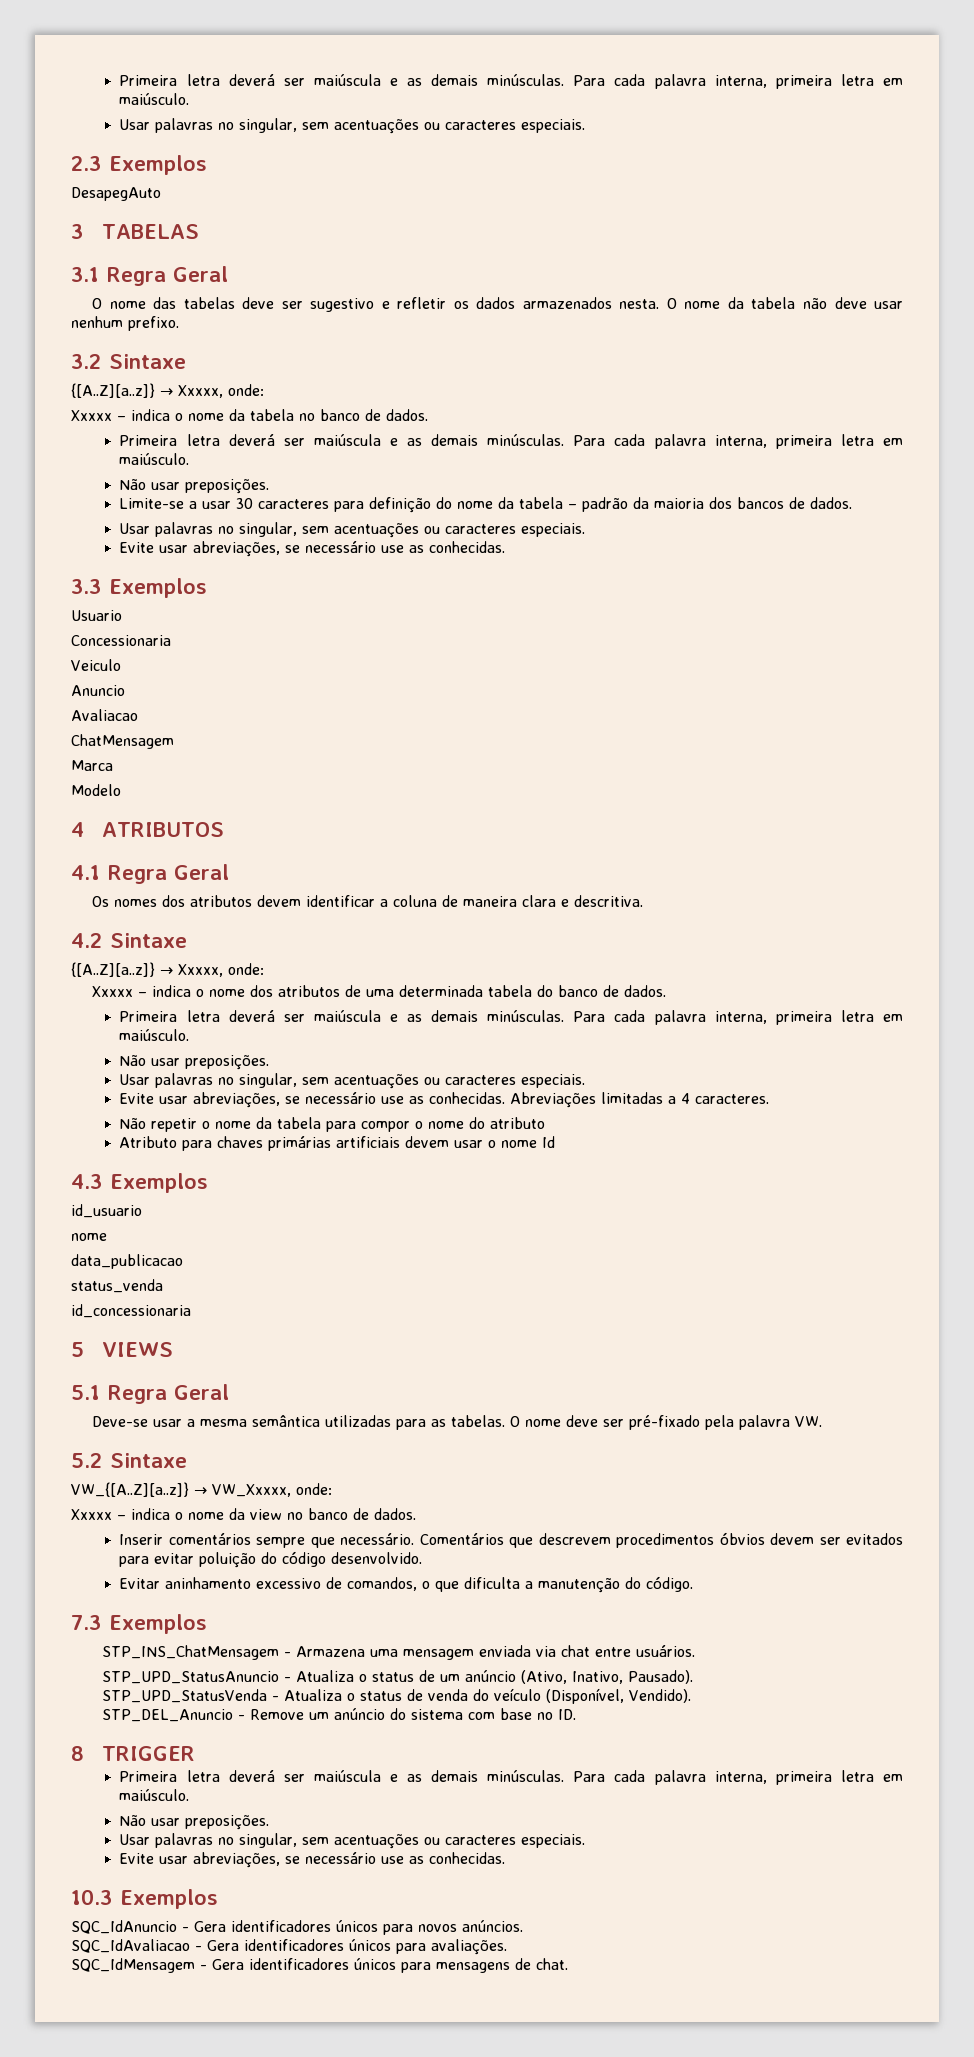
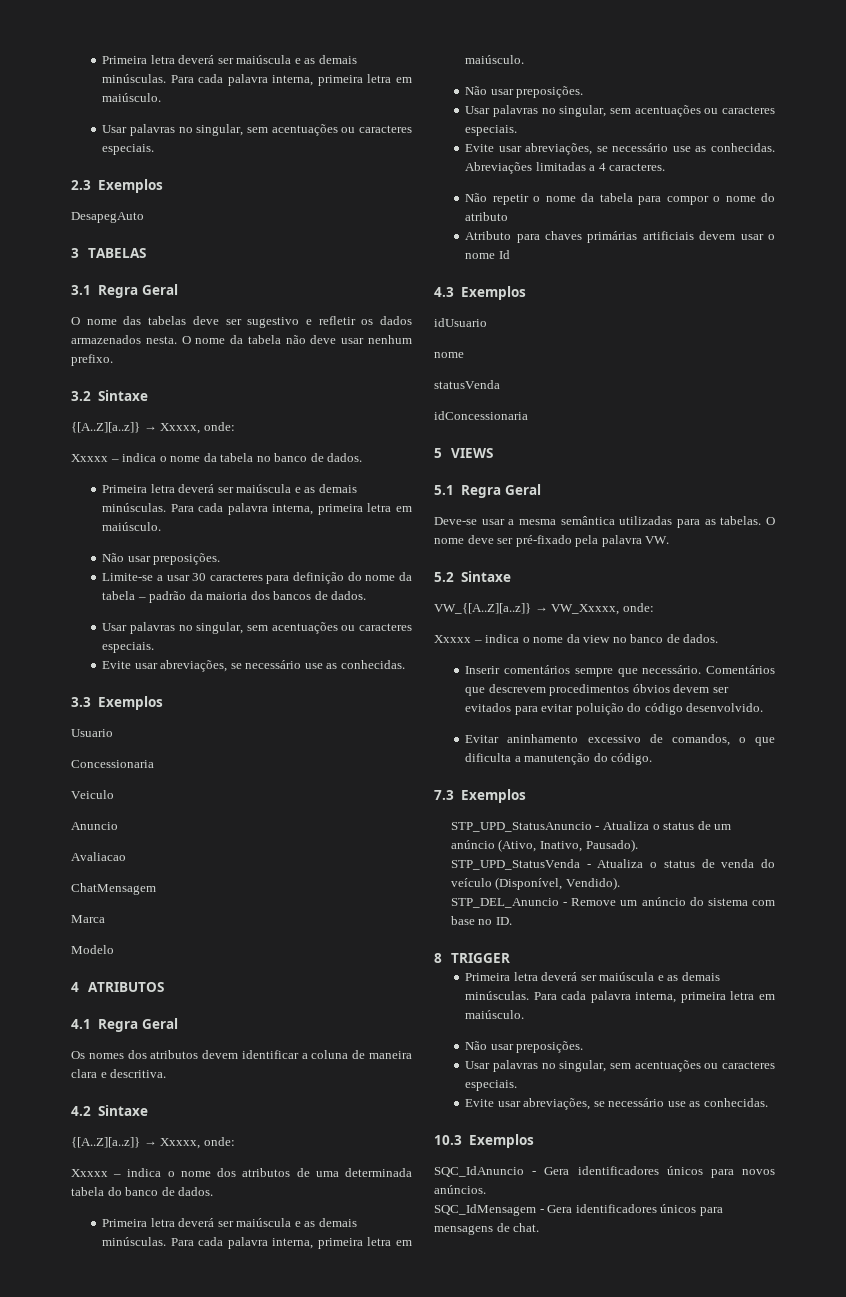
- id_usuario
+ idUsuario
- data_publicacao
- status_venda
- id_concessionaria
+ statusVenda
+ idConcessionaria
- STP_INS_ChatMensagem - Armazena uma mensagem enviada via chat entre usuários.
- SQC_IdAvaliacao - Gera identificadores únicos para avaliações.

